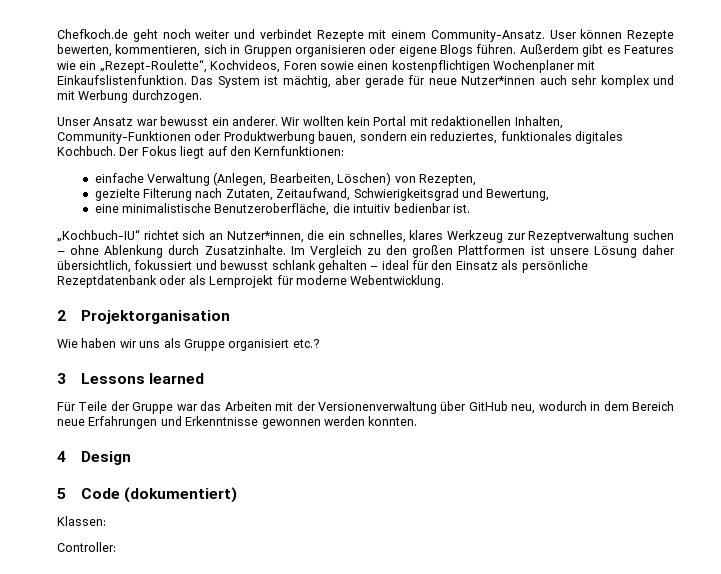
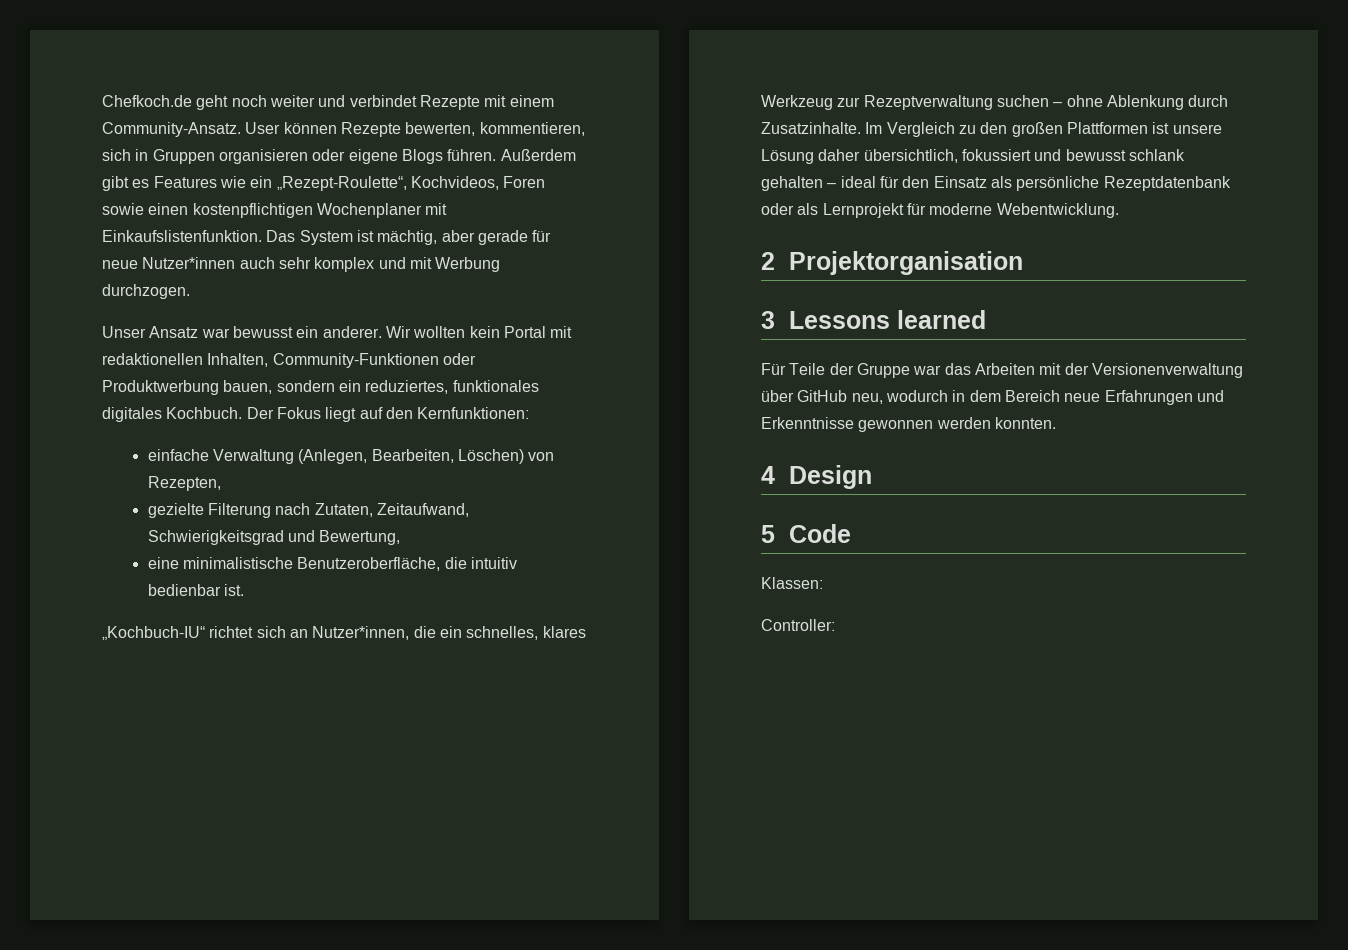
- Wie haben wir uns als Gruppe organisiert etc.?
- 5 Code (dokumentiert)
+ 5 Code

